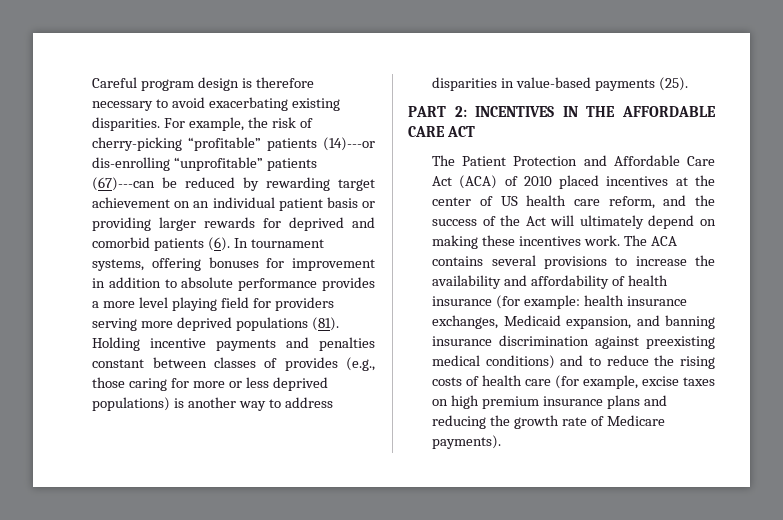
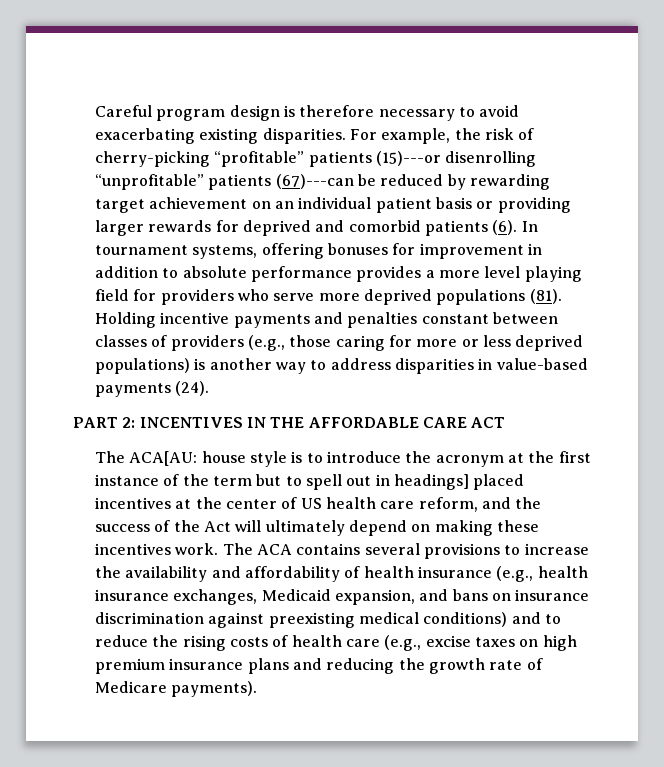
- For example, the risk of cherry-picking “profitable” patients (14)---or dis-enrolling “unprofitable” patients (67)---can be reduced by rewarding target achievement on an individual patient basis or providing larger rewards for deprived and comorbid patients (6).
+ For example, the risk of cherry-picking “profitable” patients (15)---or disenrolling “unprofitable” patients (67)---can be reduced by rewarding target achievement on an individual patient basis or providing larger rewards for deprived and comorbid patients (6).
- In tournament systems, offering bonuses for improvement in addition to absolute performance provides a more level playing field for providers serving more deprived populations (81).
+ In tournament systems, offering bonuses for improvement in addition to absolute performance provides a more level playing field for providers who serve more deprived populations (81).
- Holding incentive payments and penalties constant between classes of provides (e.g., those caring for more or less deprived populations) is another way to address disparities in value-based payments (25).
+ Holding incentive payments and penalties constant between classes of providers (e.g., those caring for more or less deprived populations) is another way to address disparities in value-based payments (24).
- The Patient Protection and Affordable Care Act (ACA) of 2010 placed incentives at the center of US health care reform, and the success of the Act will ultimately depend on making these incentives work.
+ The ACA[AU: house style is to introduce the acronym at the first instance of the term but to spell out in headings] placed incentives at the center of US health care reform, and the success of the Act will ultimately depend on making these incentives work.
- The ACA contains several provisions to increase the availability and affordability of health insurance (for example: health insurance exchanges, Medicaid expansion, and banning insurance discrimination against preexisting medical conditions) and to reduce the rising costs of health care (for example, excise taxes on high premium insurance plans and reducing the growth rate of Medicare payments).
+ The ACA contains several provisions to increase the availability and affordability of health insurance (e.g., health insurance exchanges, Medicaid expansion, and bans on insurance discrimination against preexisting medical conditions) and to reduce the rising costs of health care (e.g., excise taxes on high premium insurance plans and reducing the growth rate of Medicare payments).

